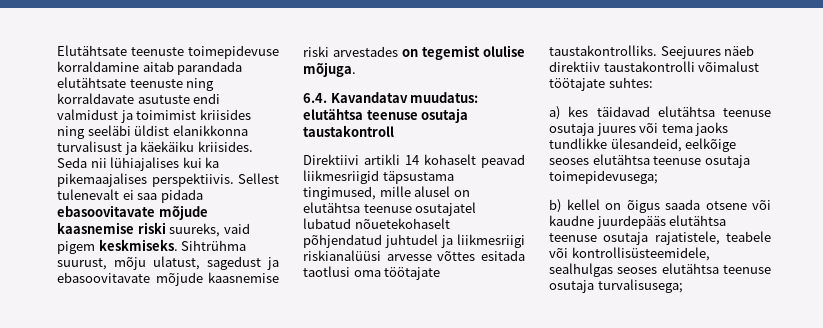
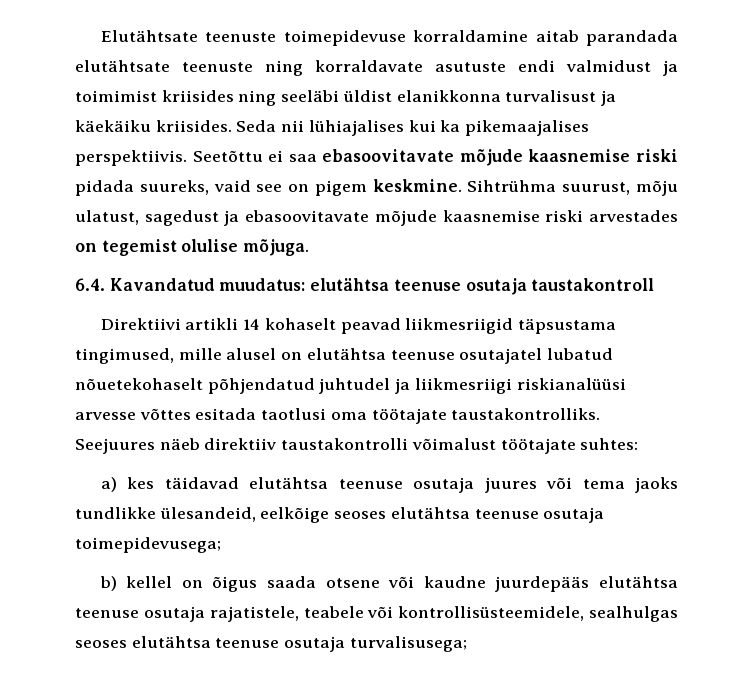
- Sellest tulenevalt ei saa pidada ebasoovitavate mõjude kaasnemise riski suureks, vaid pigem keskmiseks.
+ Seetõttu ei saa ebasoovitavate mõjude kaasnemise riski pidada suureks, vaid see on pigem keskmine.
- 6.4. Kavandatav muudatus: elutähtsa teenuse osutaja taustakontroll
+ 6.4. Kavandatud muudatus: elutähtsa teenuse osutaja taustakontroll

